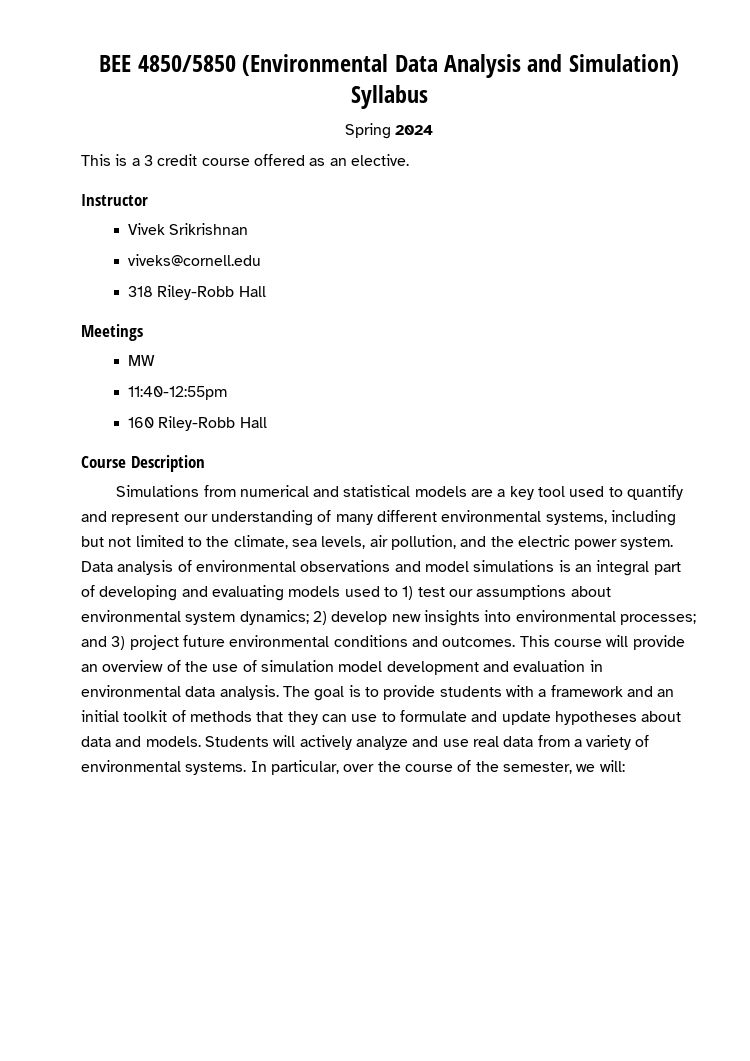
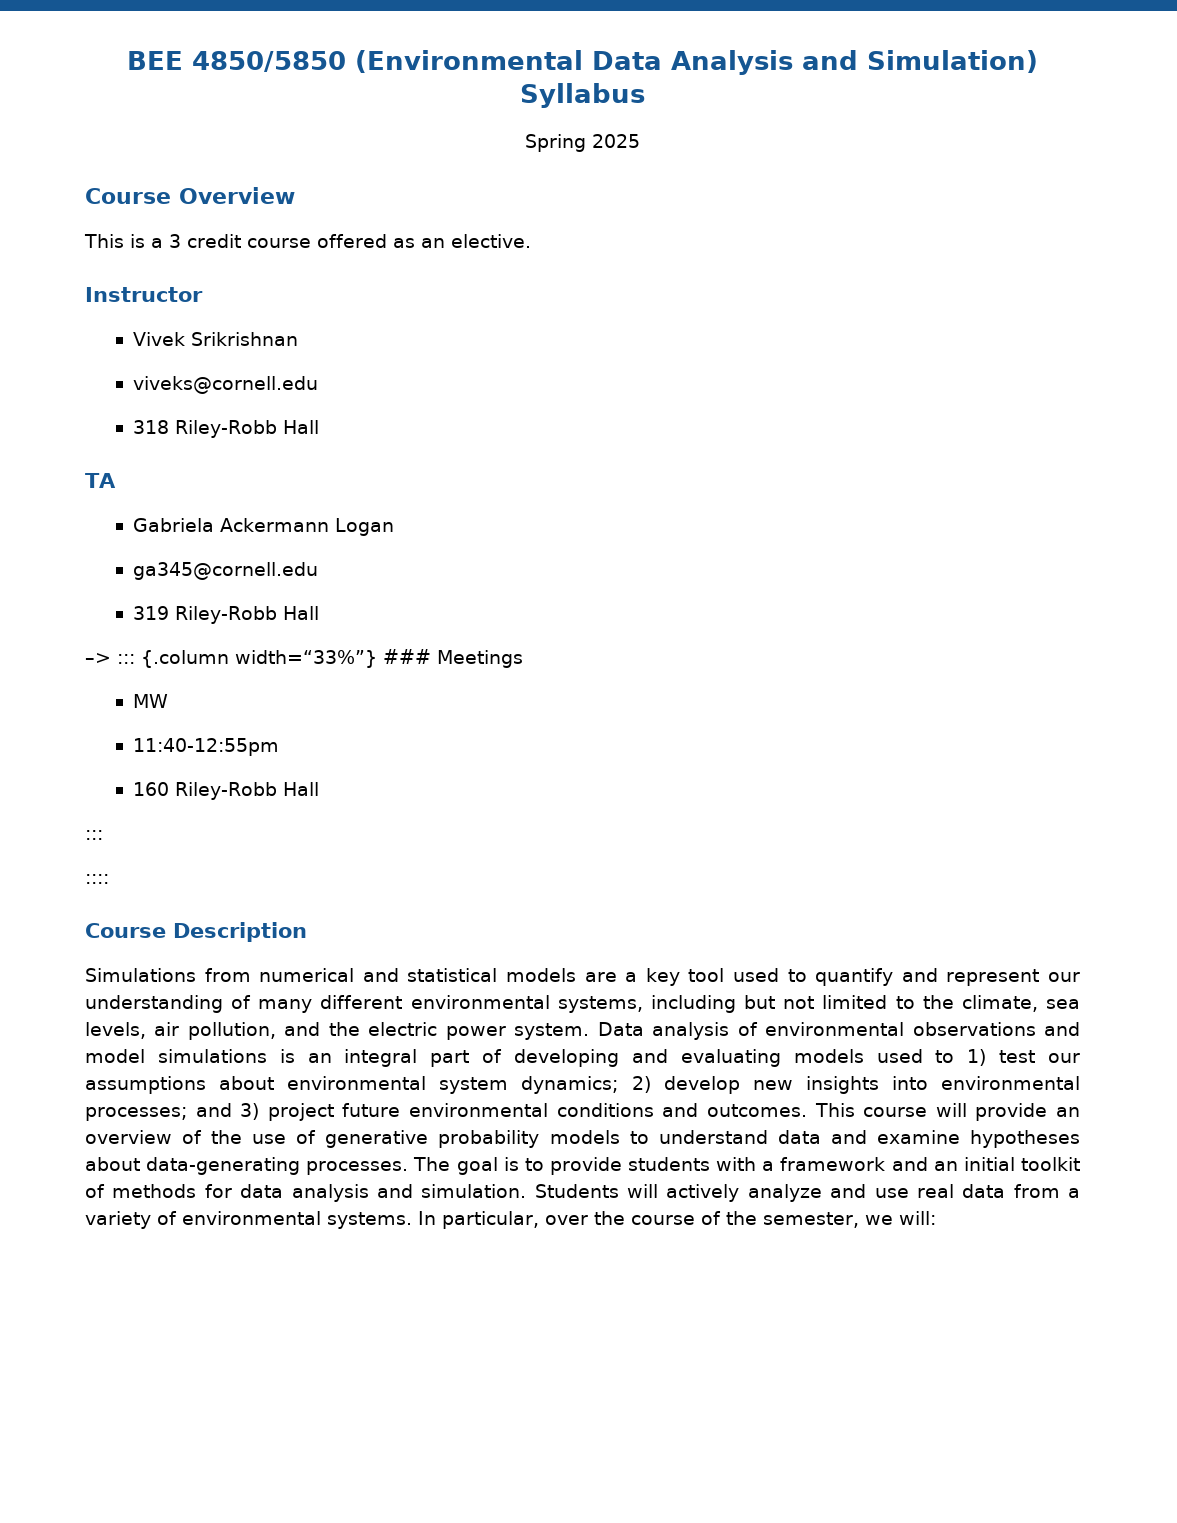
- Spring 2024
+ Spring 2025
+ Course Overview
- Meetings
+ TA
+ Gabriela Ackermann Logan
+ ga345@cornell.edu
+ 319 Riley-Robb Hall
+ –> ::: {.column width=“33%”} ### Meetings
  160 Riley-Robb Hall
+ :::
+ ::::
- This course will provide an overview of the use of simulation model development and evaluation in environmental data analysis.
+ This course will provide an overview of the use of generative probability models to understand data and examine hypotheses about data-generating processes.
- The goal is to provide students with a framework and an initial toolkit of methods that they can use to formulate and update hypotheses about data and models.
+ The goal is to provide students with a framework and an initial toolkit of methods for data analysis and simulation.

